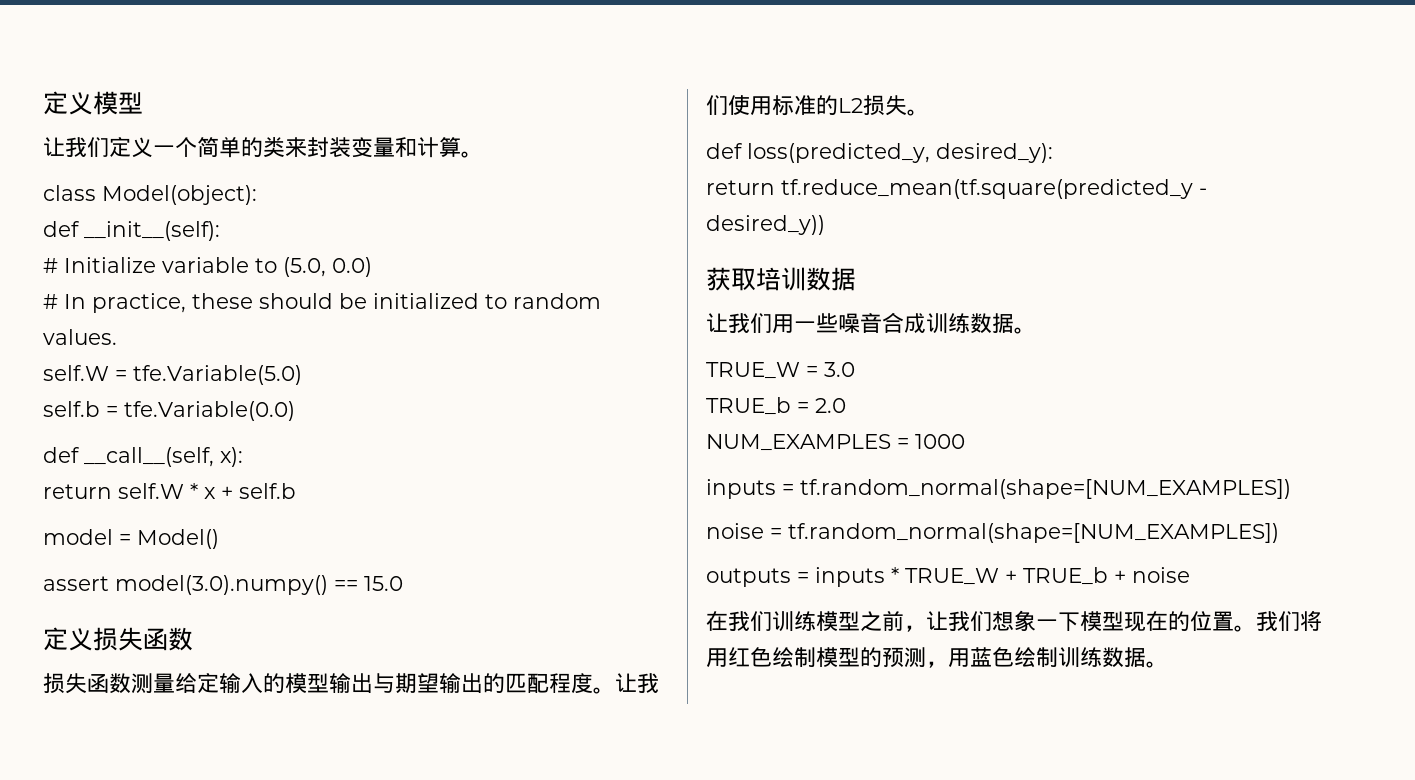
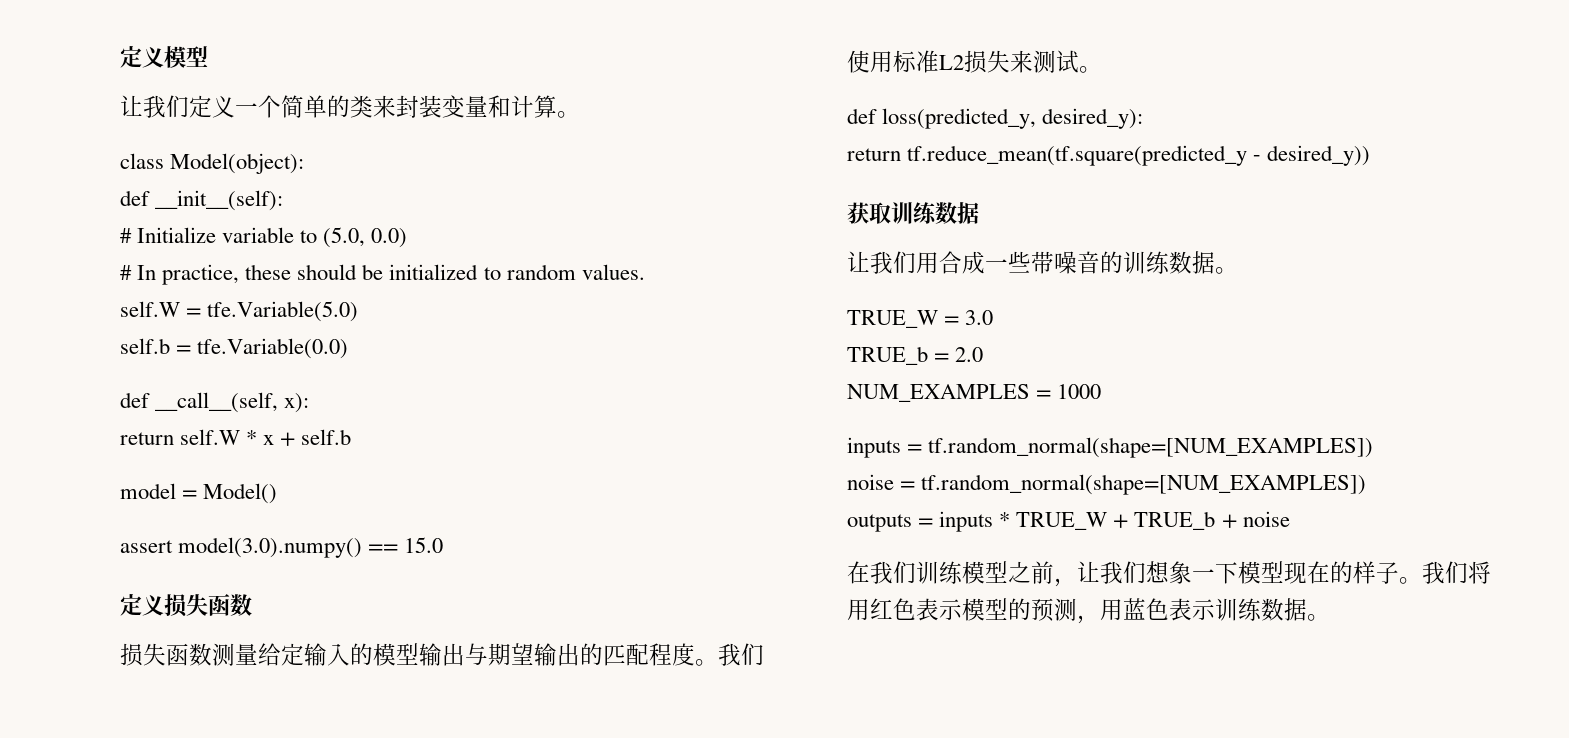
- 让我们使用标准的L2损失。
+ 我们使用标准L2损失来测试。
- 获取培训数据
+ 获取训练数据
- 让我们用一些噪音合成训练数据。
+ 让我们用合成一些带噪音的训练数据。
- 在我们训练模型之前，让我们想象一下模型现在的位置。
+ 在我们训练模型之前，让我们想象一下模型现在的样子。
- 我们将用红色绘制模型的预测，用蓝色绘制训练数据。
+ 我们将用红色表示模型的预测，用蓝色表示训练数据。

